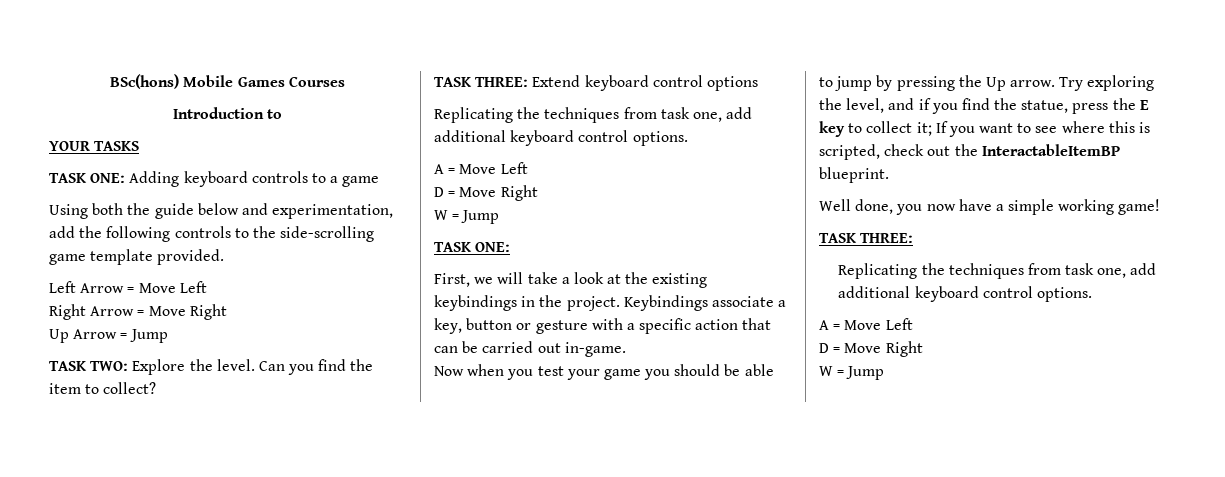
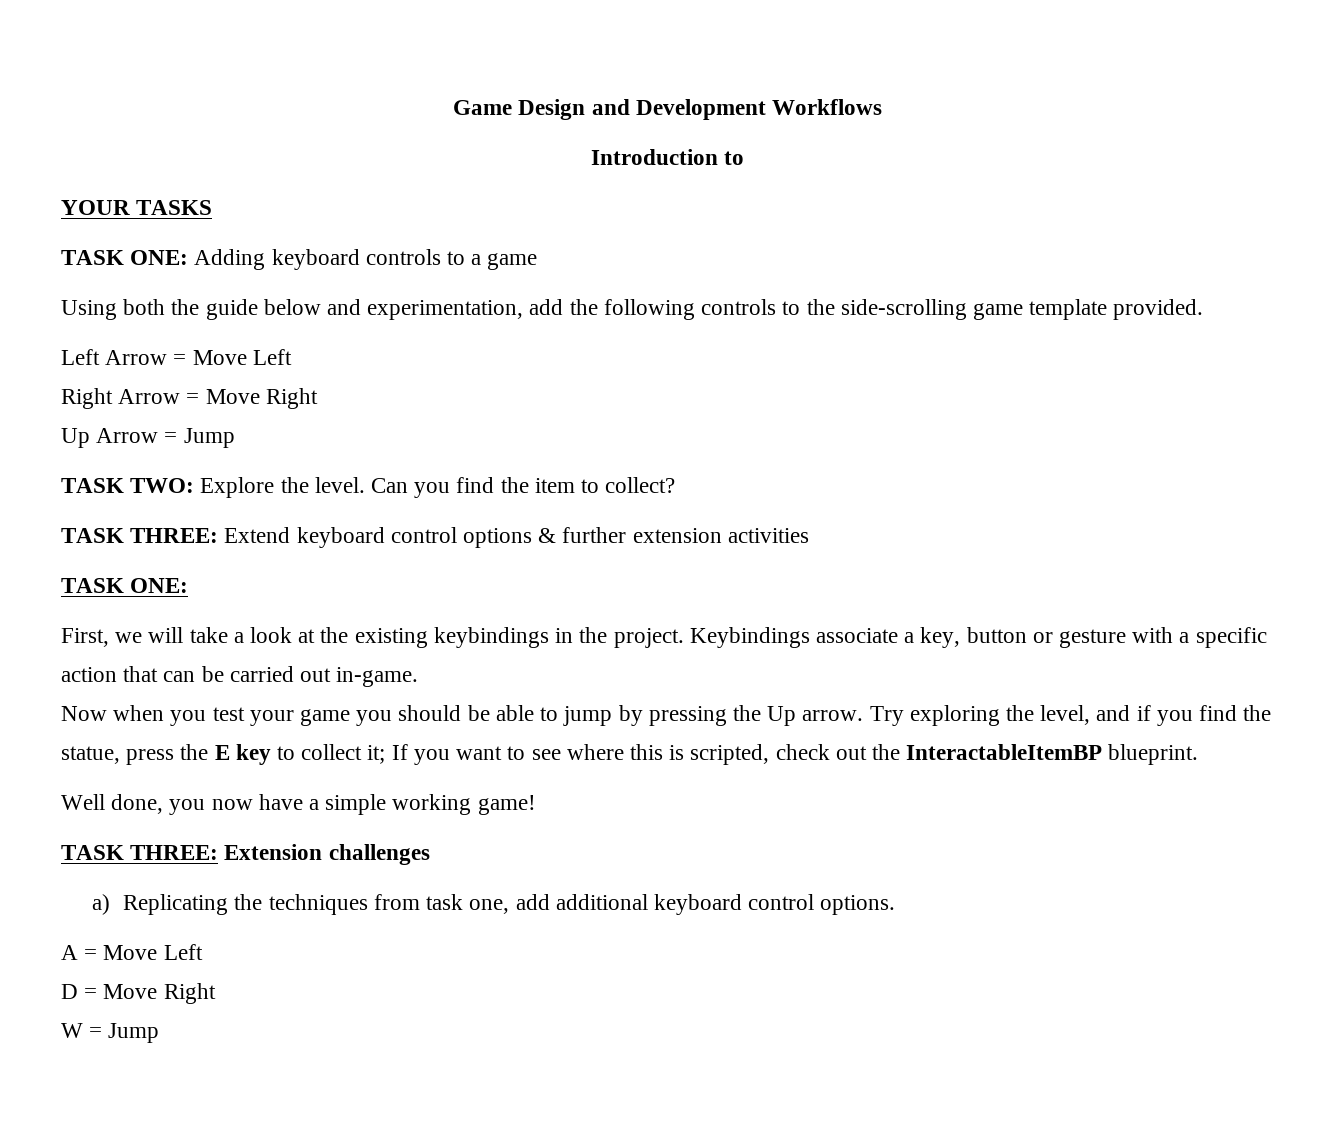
- BSc(hons) Mobile Games Courses
+ Game Design and Development Workflows
- TASK THREE: Extend keyboard control options
- Replicating the techniques from task one, add additional keyboard control options.
- A = Move Left
- D = Move Right
- W = Jump
+ TASK THREE: Extend keyboard control options & further extension activities
  Well done, you now have a simple working game!
- TASK THREE:
- Replicating the techniques from task one, add additional keyboard control options.
+ TASK THREE: Extension challenges
+ a) Replicating the techniques from task one, add additional keyboard control options.

